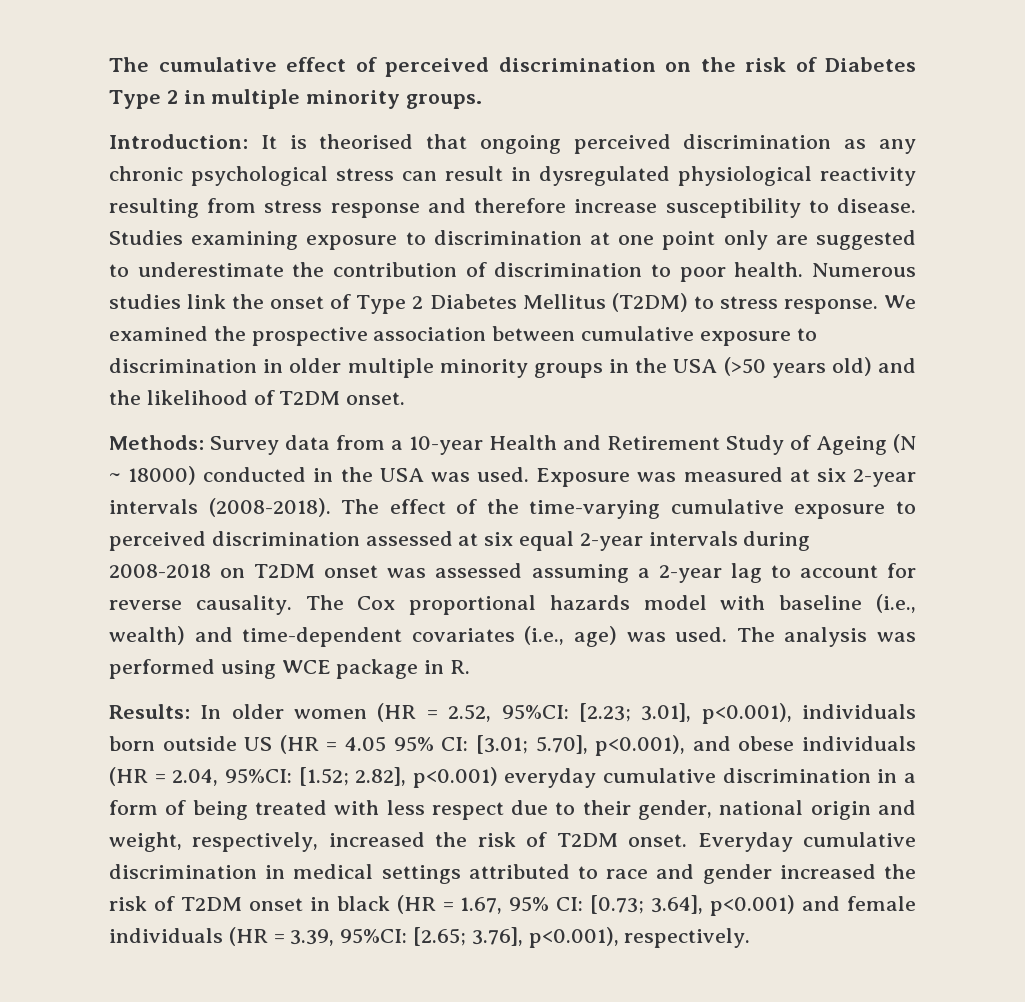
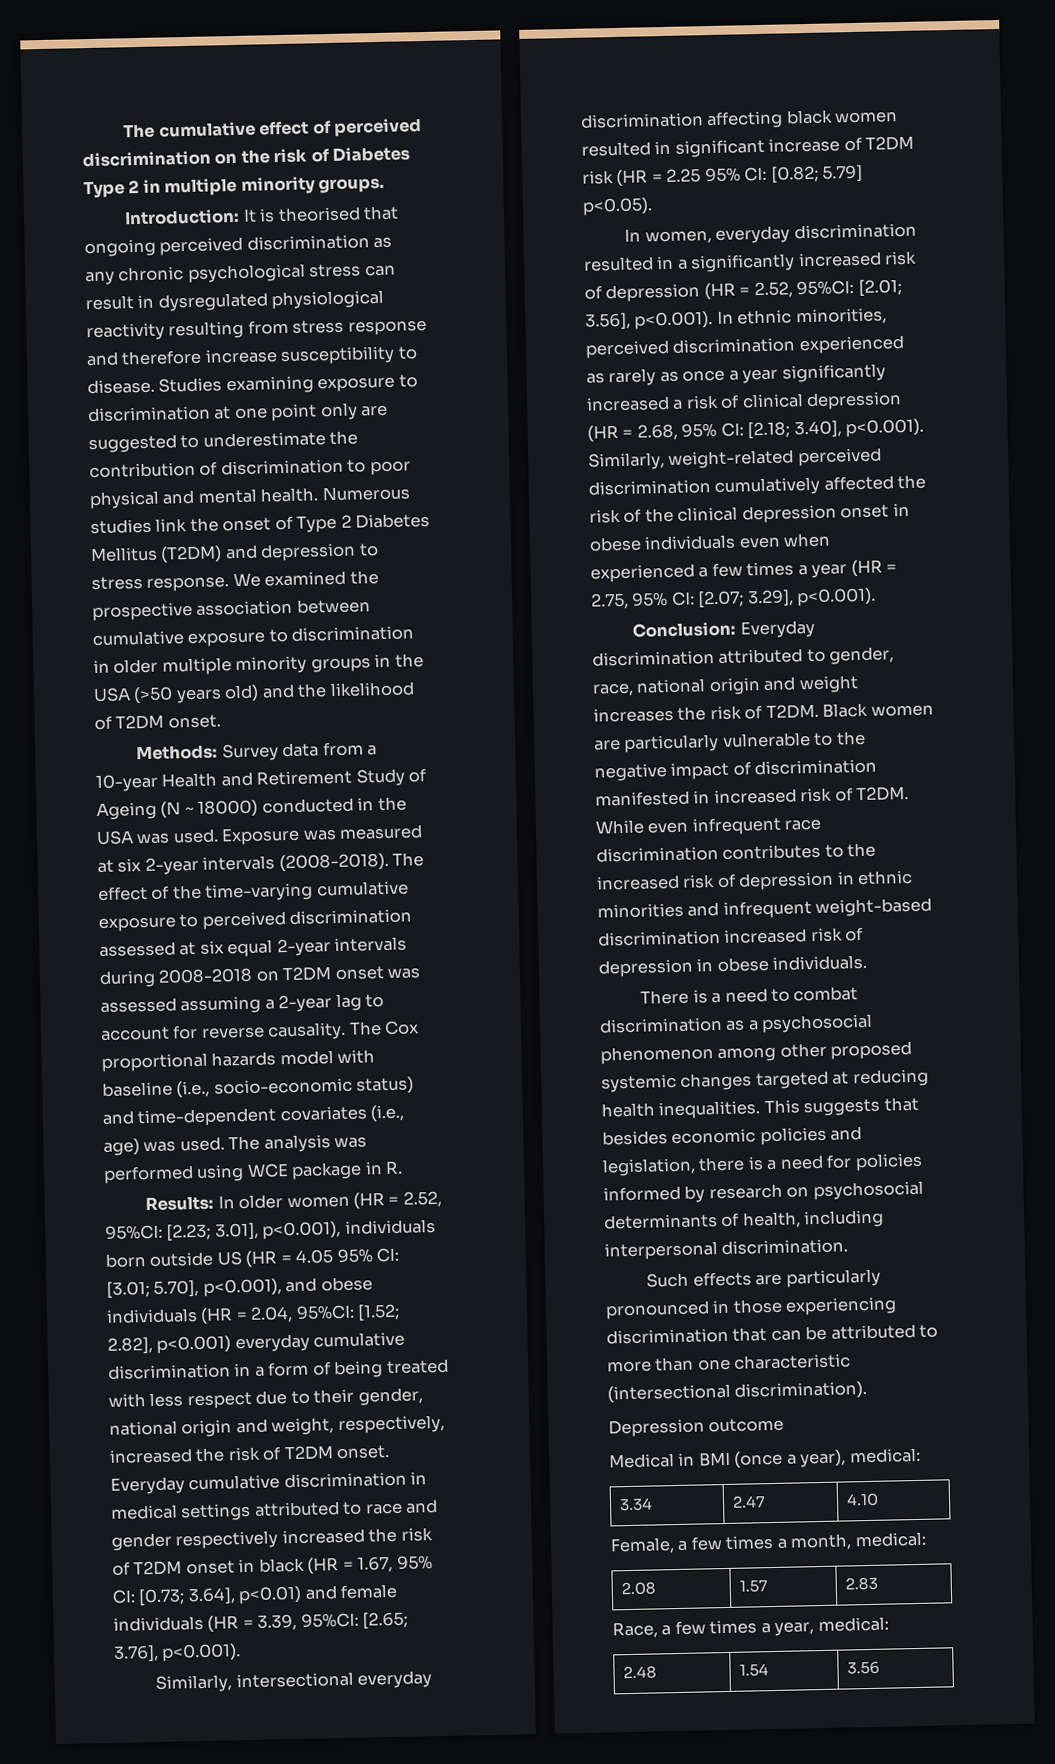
- Studies examining exposure to discrimination at one point only are suggested to underestimate the contribution of discrimination to poor health.
+ Studies examining exposure to discrimination at one point only are suggested to underestimate the contribution of discrimination to poor physical and mental health.
- Numerous studies link the onset of Type 2 Diabetes Mellitus (T2DM) to stress response.
+ Numerous studies link the onset of Type 2 Diabetes Mellitus (T2DM) and depression to stress response.
- The Cox proportional hazards model with baseline (i.e., wealth) and time-dependent covariates (i.e., age) was used.
+ The Cox proportional hazards model with baseline (i.e., socio-economic status) and time-dependent covariates (i.e., age) was used.
- Everyday cumulative discrimination in medical settings attributed to race and gender increased the risk of T2DM onset in black (HR = 1.67, 95% CI: [0.73; 3.64], p<0.001) and female individuals (HR = 3.39, 95%CI: [2.65; 3.76], p<0.001), respectively.
+ Everyday cumulative discrimination in medical settings attributed to race and gender respectively increased the risk of T2DM onset in black (HR = 1.67, 95% CI: [0.73; 3.64], p<0.01) and female individuals (HR = 3.39, 95%CI: [2.65; 3.76], p<0.001).
+ Similarly, intersectional everyday discrimination affecting black women resulted in significant increase of T2DM risk (HR = 2.25 95% CI: [0.82; 5.79] p<0.05).
+ In women, everyday discrimination resulted in a significantly increased risk of depression (HR = 2.52, 95%CI: [2.01; 3.56], p<0.001). In ethnic minorities, perceived discrimination experienced as rarely as once a year significantly increased a risk of clinical depression (HR = 2.68, 95% CI: [2.18; 3.40], p<0.001). Similarly, weight-related perceived discrimination cumulatively affected the risk of the clinical depression onset in obese individuals even when experienced a few times a year (HR = 2.75, 95% CI: [2.07; 3.29], p<0.001).
+ Conclusion: Everyday discrimination attributed to gender, race, national origin and weight increases the risk of T2DM. Black women are particularly vulnerable to the negative impact of discrimination manifested in increased risk of T2DM. While even infrequent race discrimination contributes to the increased risk of depression in ethnic minorities and infrequent weight-based discrimination increased risk of depression in obese individuals.
+ There is a need to combat discrimination as a psychosocial phenomenon among other proposed systemic changes targeted at reducing health inequalities. This suggests that besides economic policies and legislation, there is a need for policies informed by research on psychosocial determinants of health, including interpersonal discrimination.
+ Such effects are particularly pronounced in those experiencing discrimination that can be attributed to more than one characteristic (intersectional discrimination).
+ Depression outcome
+ Medical in BMI (once a year), medical:
+ 3.34 | 2.47 | 4.10
+ Female, a few times a month, medical:
+ 2.08 | 1.57 | 2.83
+ Race, a few times a year, medical:
+ 2.48 | 1.54 | 3.56

